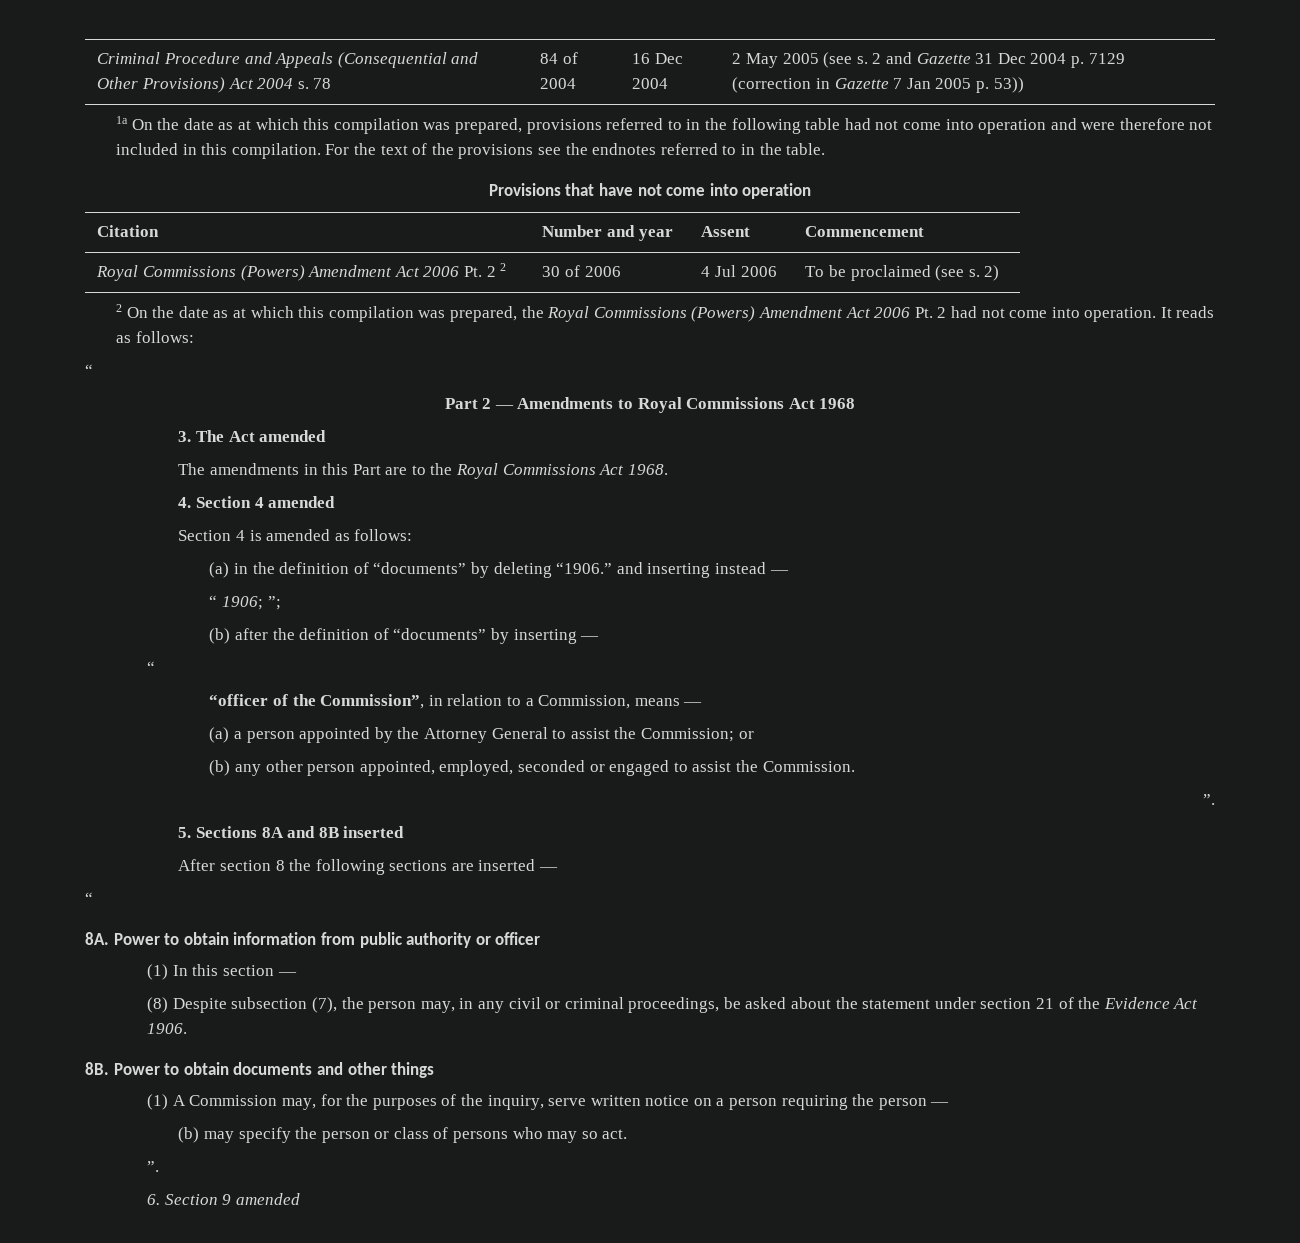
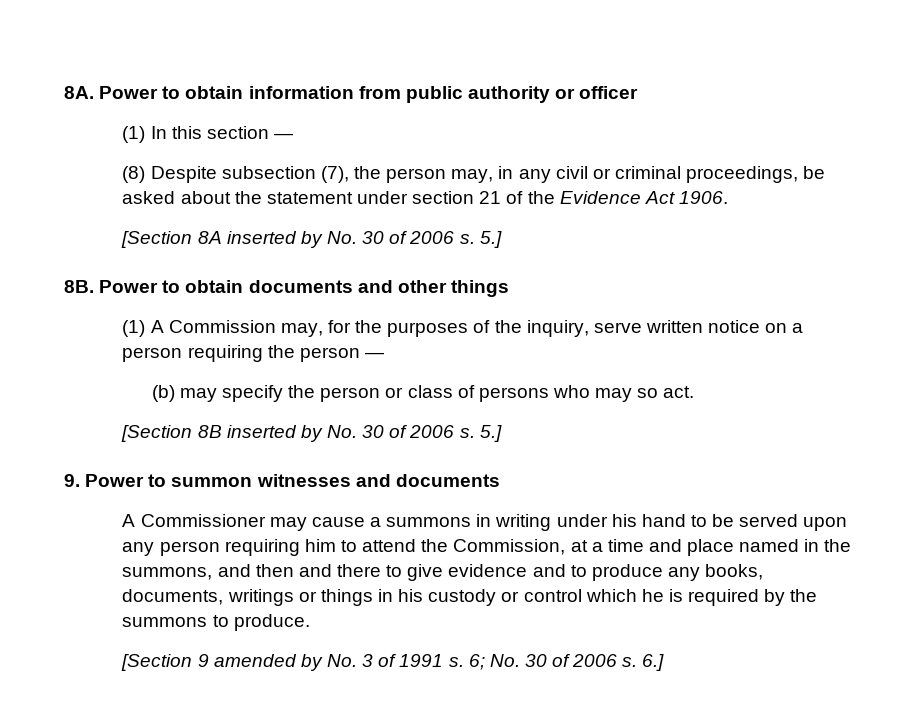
- Criminal Procedure and Appeals (Consequential and Other Provisions) Act 2004 s. 78 | 84 of 2004 | 16 Dec 2004 | 2 May 2005 (see s. 2 and Gazette 31 Dec 2004 p. 7129 (correction in Gazette 7 Jan 2005 p. 53))
- 1a On the date as at which this compilation was prepared, provisions referred to in the following table had not come into operation and were therefore not included in this compilation. For the text of the provisions see the endnotes referred to in the table.
- Provisions that have not come into operation
- Citation | Number and year | Assent | Commencement
- Royal Commissions (Powers) Amendment Act 2006 Pt. 2 2 | 30 of 2006 | 4 Jul 2006 | To be proclaimed (see s. 2)
- 2 On the date as at which this compilation was prepared, the Royal Commissions (Powers) Amendment Act 2006 Pt. 2 had not come into operation. It reads as follows:
- “
- Part 2 — Amendments to Royal Commissions Act 1968
- 3. The Act amended
- The amendments in this Part are to the Royal Commissions Act 1968.
- 4. Section 4 amended
- Section 4 is amended as follows:
- (a) in the definition of “documents” by deleting “1906.” and inserting instead —
- “ 1906; ”;
- (b) after the definition of “documents” by inserting —
- “
- “officer of the Commission”, in relation to a Commission, means —
- (a) a person appointed by the Attorney General to assist the Commission; or
- (b) any other person appointed, employed, seconded or engaged to assist the Commission.
- ”.
- 5. Sections 8A and 8B inserted
- After section 8 the following sections are inserted —
- “
+ [Section 8A inserted by No. 30 of 2006 s. 5.]
  (b) may specify the person or class of persons who may so act.
- ”.
- 6. Section 9 amended
+ [Section 8B inserted by No. 30 of 2006 s. 5.]
+ 9. Power to summon witnesses and documents
+ A Commissioner may cause a summons in writing under his hand to be served upon any person requiring him to attend the Commission, at a time and place named in the summons, and then and there to give evidence and to produce any books, documents, writings or things in his custody or control which he is required by the summons to produce.
+ [Section 9 amended by No. 3 of 1991 s. 6; No. 30 of 2006 s. 6.]

